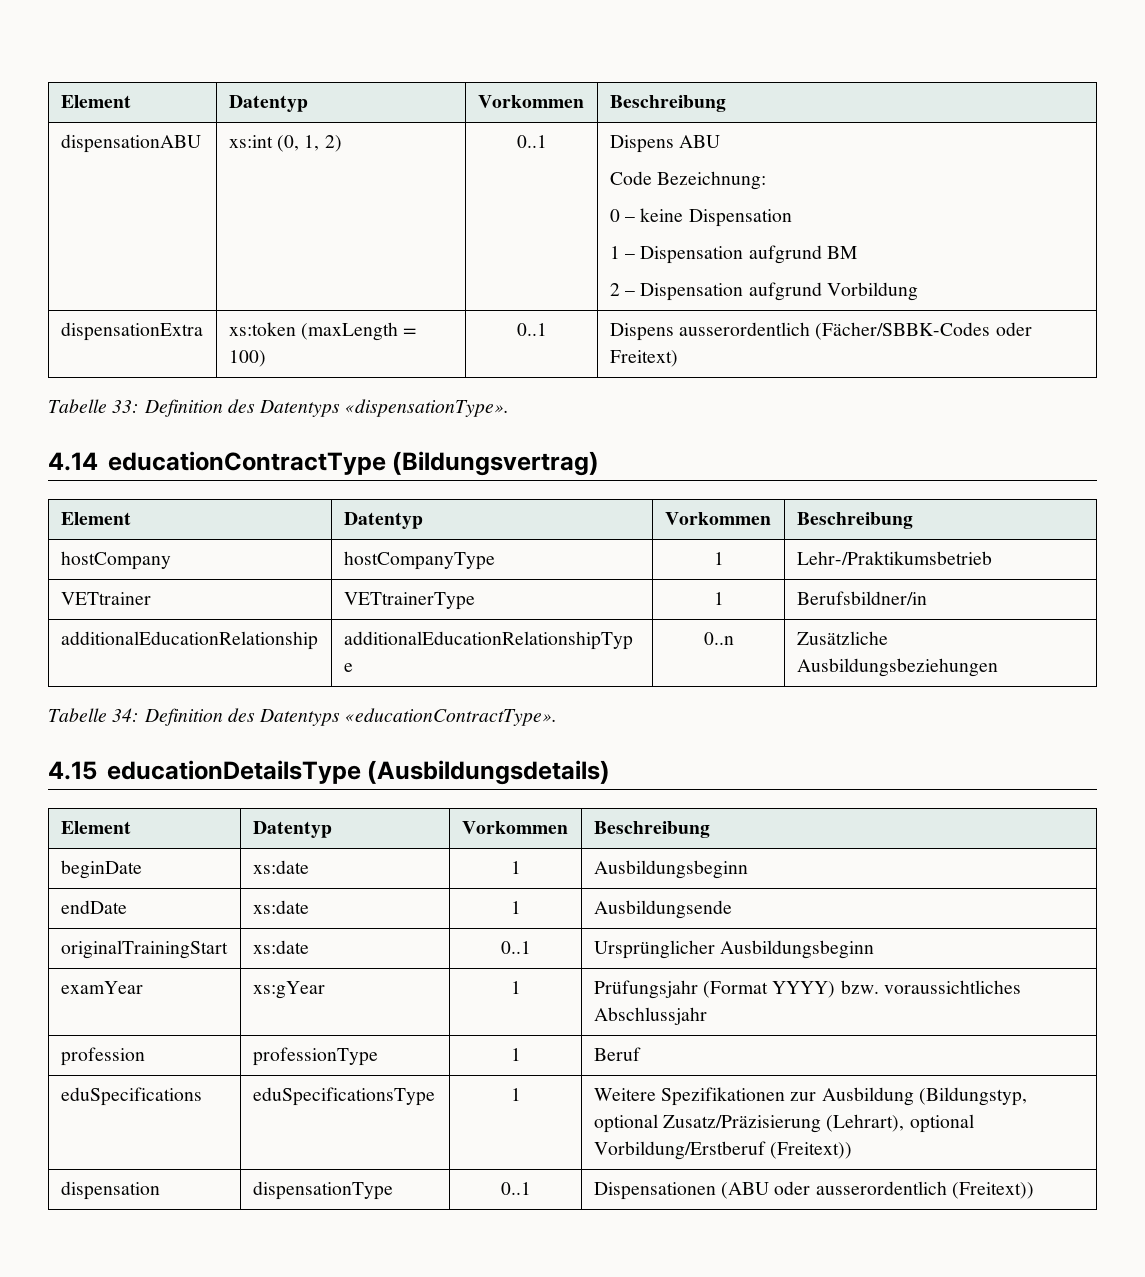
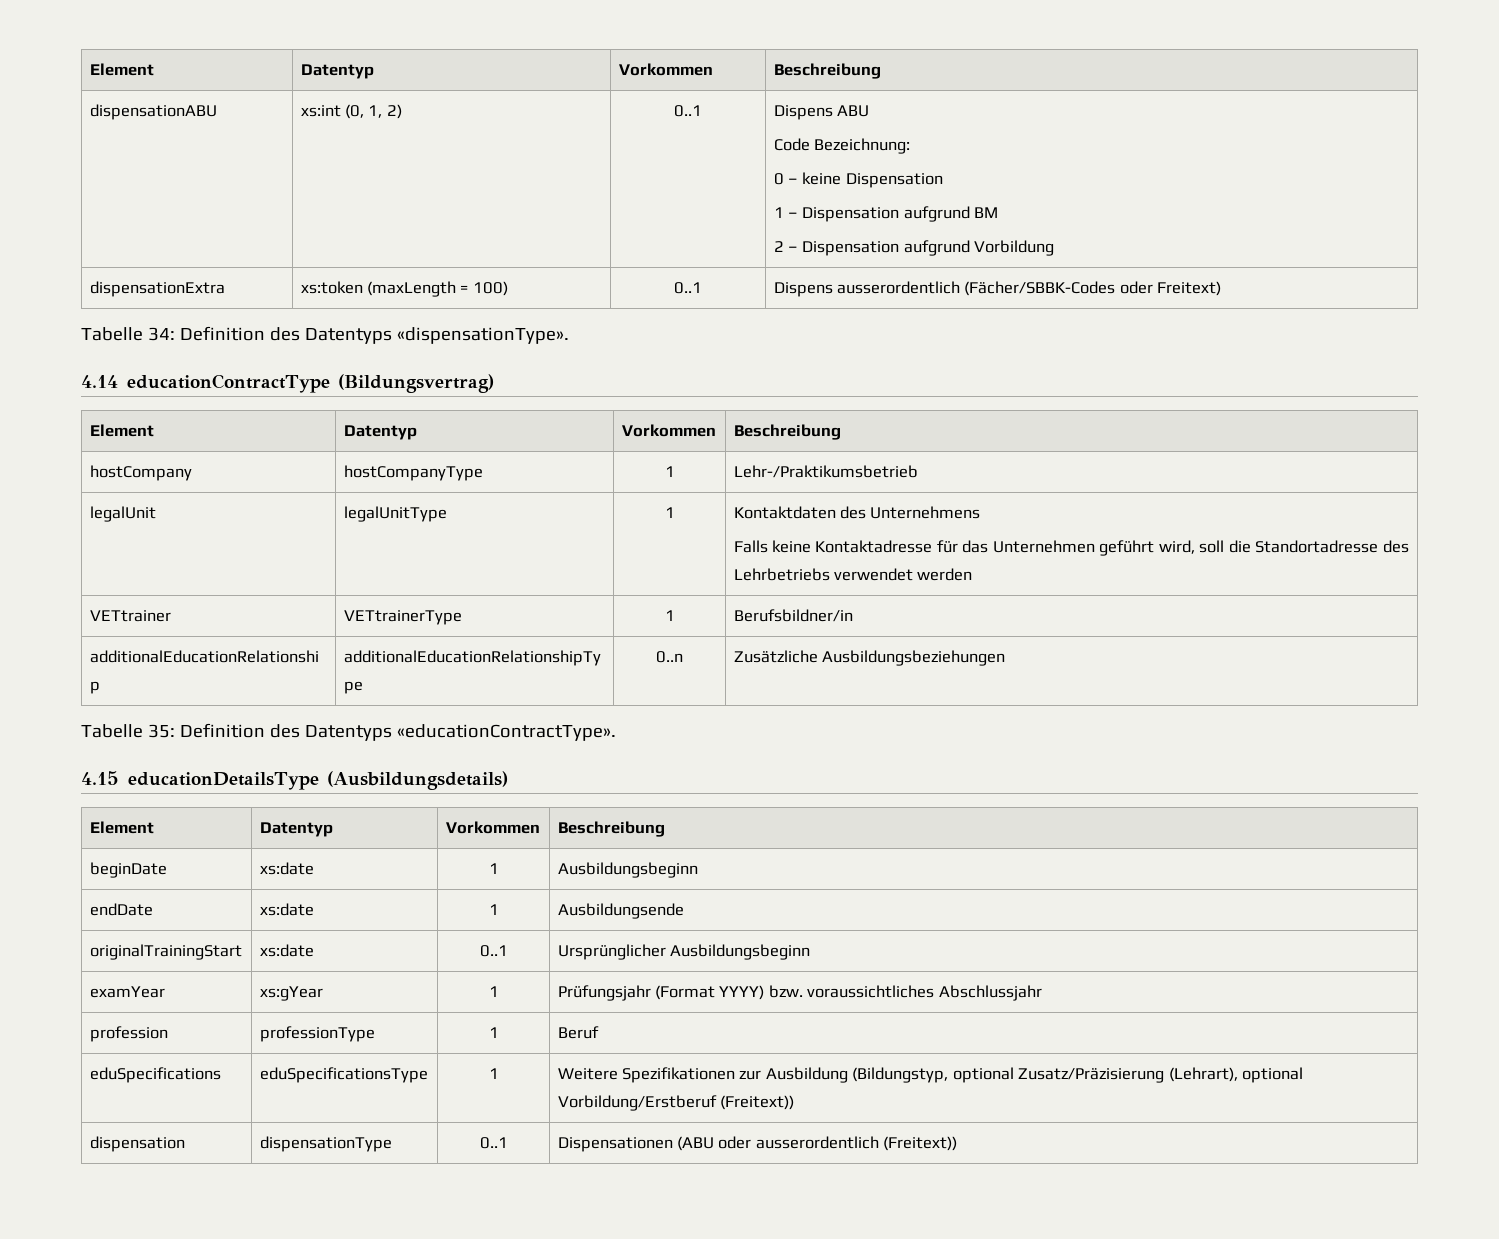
- Tabelle 33: Definition des Datentyps «dispensationType».
+ Tabelle 34: Definition des Datentyps «dispensationType».
+ legalUnit | legalUnitType | 1 | Kontaktdaten des Unternehmens
+ Falls keine Kontaktadresse für das Unternehmen geführt wird, soll die Standortadresse des Lehrbetriebs verwendet werden
- Tabelle 34: Definition des Datentyps «educationContractType».
+ Tabelle 35: Definition des Datentyps «educationContractType».

